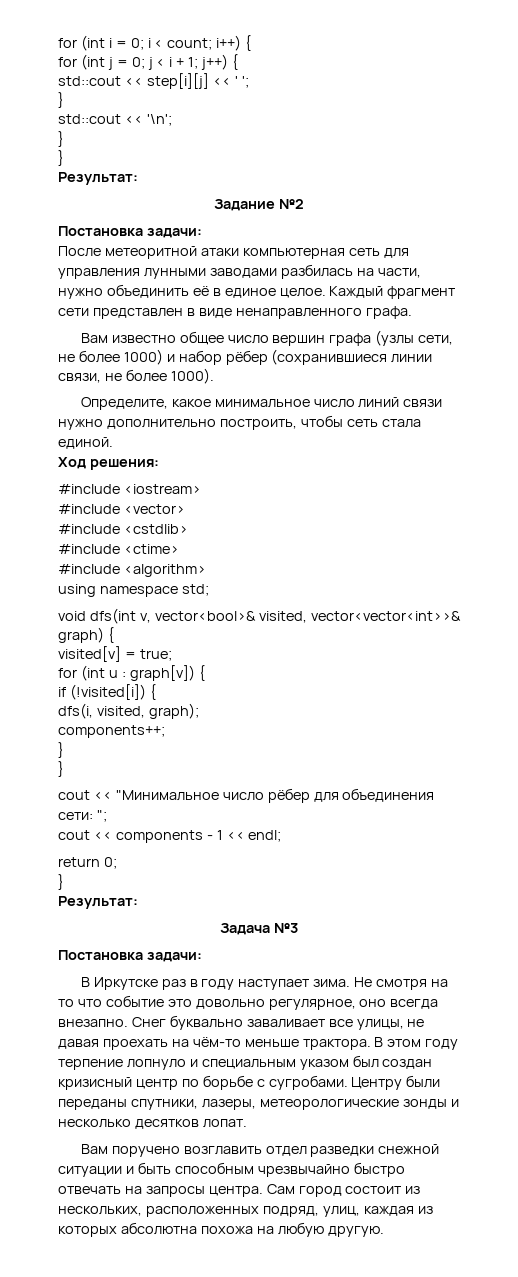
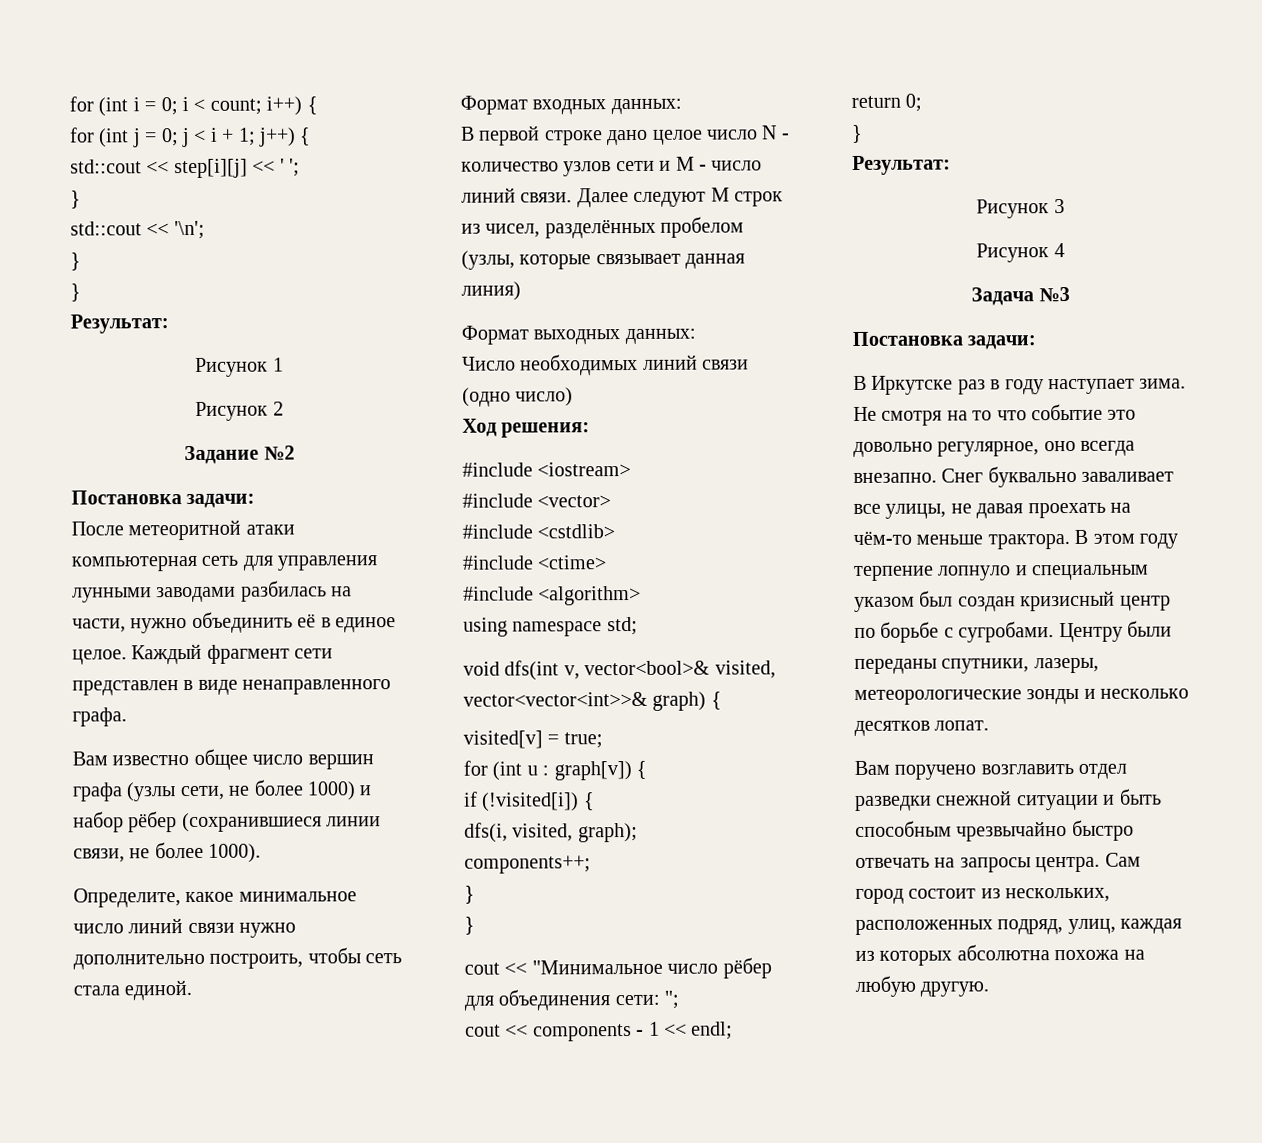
+ Рисунок 1
+ Рисунок 2
+ Формат входных данных:
+ В первой строке дано целое число N - количество узлов сети и M - число линий связи. Далее следуют M строк из чисел, разделённых пробелом (узлы, которые связывает данная линия)
+ Формат выходных данных:
+ Число необходимых линий связи (одно число)
+ Рисунок 3
+ Рисунок 4

